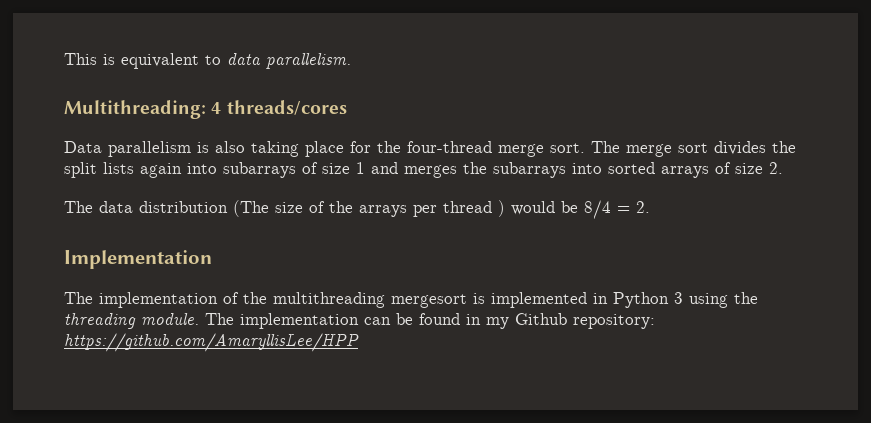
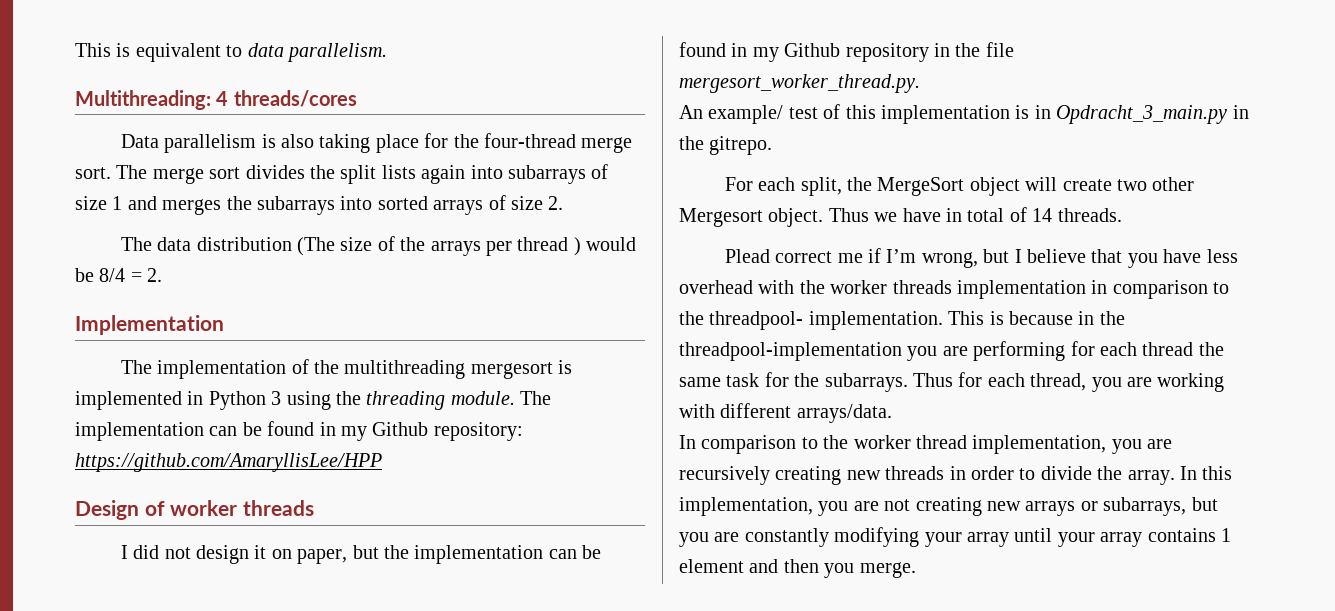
+ Design of worker threads
+ I did not design it on paper, but the implementation can be found in my Github repository in the file mergesort_worker_thread.py.
+ An example/ test of this implementation is in Opdracht_3_main.py in the gitrepo.
+ For each split, the MergeSort object will create two other Mergesort object. Thus we have in total of 14 threads.
+ Plead correct me if I’m wrong, but I believe that you have less overhead with the worker threads implementation in comparison to the threadpool- implementation. This is because in the threadpool-implementation you are performing for each thread the same task for the subarrays. Thus for each thread, you are working with different arrays/data.
+ In comparison to the worker thread implementation, you are recursively creating new threads in order to divide the array. In this implementation, you are not creating new arrays or subarrays, but you are constantly modifying your array until your array contains 1 element and then you merge.

